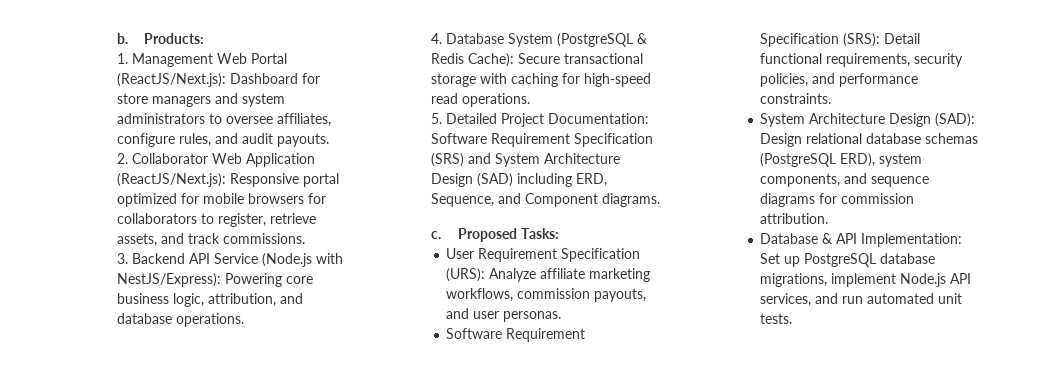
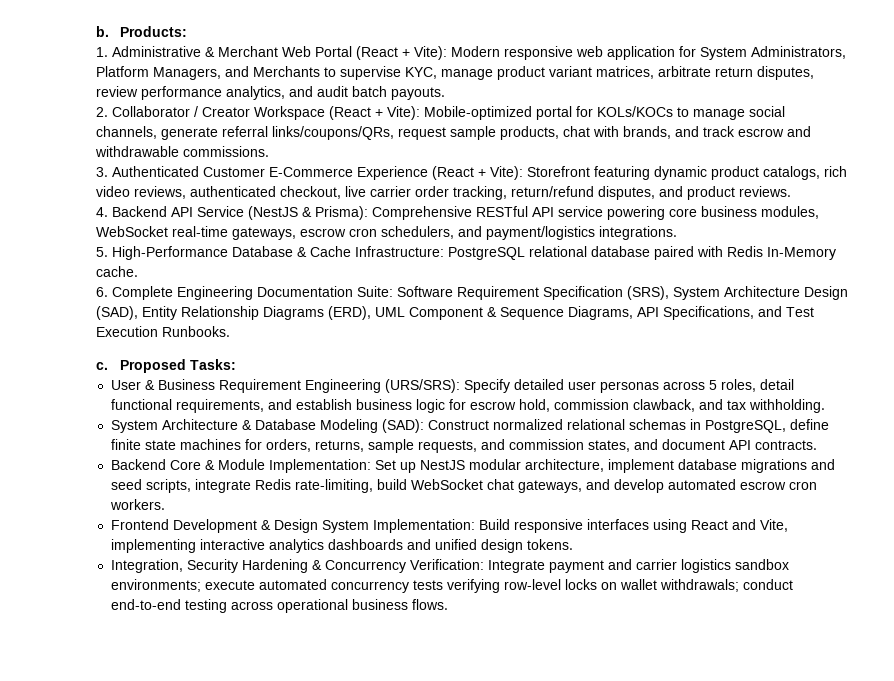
- 1. Management Web Portal (ReactJS/Next.js): Dashboard for store managers and system administrators to oversee affiliates, configure rules, and audit payouts.
+ 1. Administrative & Merchant Web Portal (React + Vite): Modern responsive web application for System Administrators, Platform Managers, and Merchants to supervise KYC, manage product variant matrices, arbitrate return disputes, review performance analytics, and audit batch payouts.
- 2. Collaborator Web Application (ReactJS/Next.js): Responsive portal optimized for mobile browsers for collaborators to register, retrieve assets, and track commissions.
- 3. Backend API Service (Node.js with NestJS/Express): Powering core business logic, attribution, and database operations.
- 4. Database System (PostgreSQL & Redis Cache): Secure transactional storage with caching for high-speed read operations.
- 5. Detailed Project Documentation: Software Requirement Specification (SRS) and System Architecture Design (SAD) including ERD, Sequence, and Component diagrams.
+ 2. Collaborator / Creator Workspace (React + Vite): Mobile-optimized portal for KOLs/KOCs to manage social channels, generate referral links/coupons/QRs, request sample products, chat with brands, and track escrow and withdrawable commissions.
+ 3. Authenticated Customer E-Commerce Experience (React + Vite): Storefront featuring dynamic product catalogs, rich video reviews, authenticated checkout, live carrier order tracking, return/refund disputes, and product reviews.
+ 4. Backend API Service (NestJS & Prisma): Comprehensive RESTful API service powering core business modules, WebSocket real-time gateways, escrow cron schedulers, and payment/logistics integrations.
+ 5. High-Performance Database & Cache Infrastructure: PostgreSQL relational database paired with Redis In-Memory cache.
+ 6. Complete Engineering Documentation Suite: Software Requirement Specification (SRS), System Architecture Design (SAD), Entity Relationship Diagrams (ERD), UML Component & Sequence Diagrams, API Specifications, and Test Execution Runbooks.
  c. Proposed Tasks:
- User Requirement Specification (URS): Analyze affiliate marketing workflows, commission payouts, and user personas.
- Software Requirement Specification (SRS): Detail functional requirements, security policies, and performance constraints.
- System Architecture Design (SAD): Design relational database schemas (PostgreSQL ERD), system components, and sequence diagrams for commission attribution.
- Database & API Implementation: Set up PostgreSQL database migrations, implement Node.js API services, and run automated unit tests.
+ User & Business Requirement Engineering (URS/SRS): Specify detailed user personas across 5 roles, detail functional requirements, and establish business logic for escrow hold, commission clawback, and tax withholding.
+ System Architecture & Database Modeling (SAD): Construct normalized relational schemas in PostgreSQL, define finite state machines for orders, returns, sample requests, and commission states, and document API contracts.
+ Backend Core & Module Implementation: Set up NestJS modular architecture, implement database migrations and seed scripts, integrate Redis rate-limiting, build WebSocket chat gateways, and develop automated escrow cron workers.
+ Frontend Development & Design System Implementation: Build responsive interfaces using React and Vite, implementing interactive analytics dashboards and unified design tokens.
+ Integration, Security Hardening & Concurrency Verification: Integrate payment and carrier logistics sandbox environments; execute automated concurrency tests verifying row-level locks on wallet withdrawals; conduct end-to-end testing across operational business flows.

